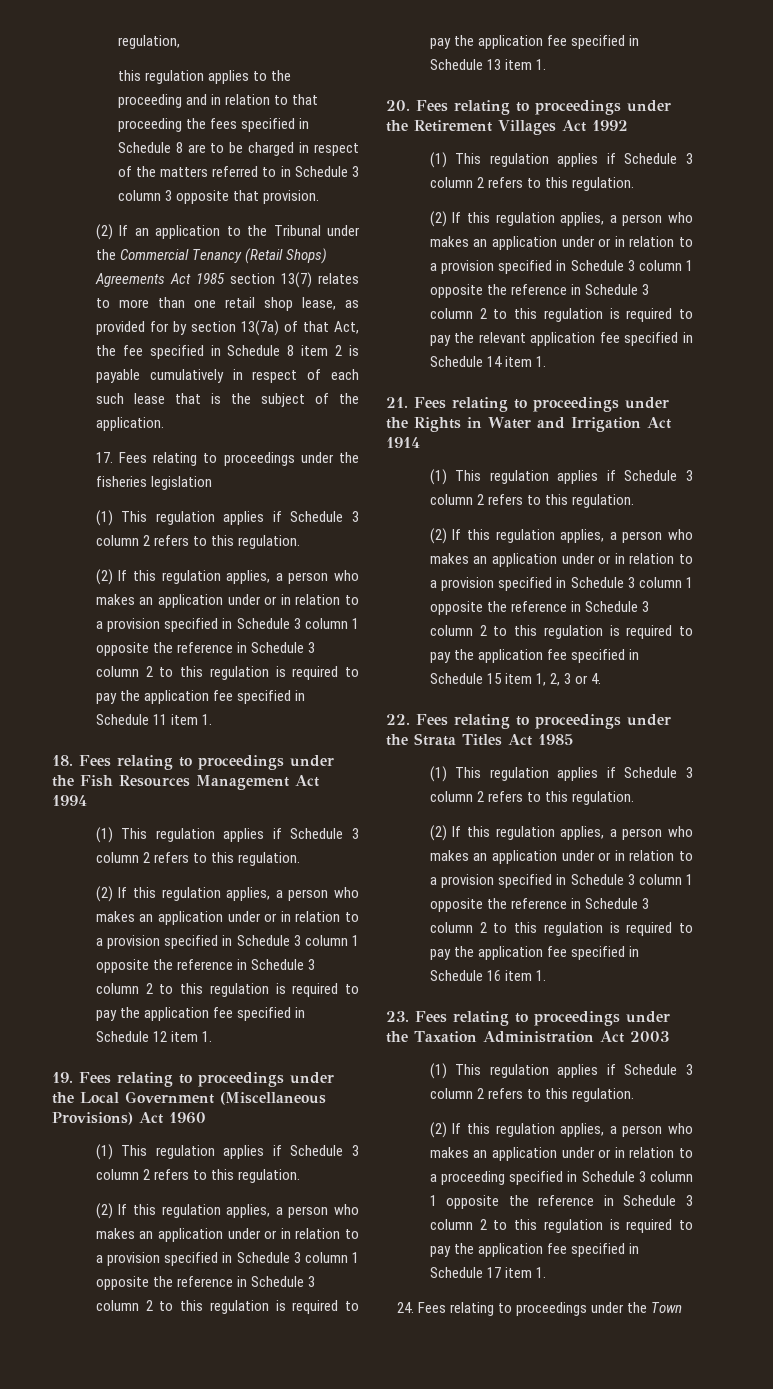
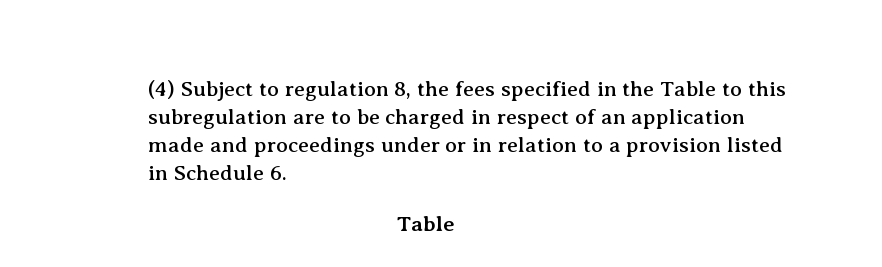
- regulation,
- this regulation applies to the proceeding and in relation to that proceeding the fees specified in Schedule 8 are to be charged in respect of the matters referred to in Schedule 3 column 3 opposite that provision.
- (2) If an application to the Tribunal under the Commercial Tenancy (Retail Shops) Agreements Act 1985 section 13(7) relates to more than one retail shop lease, as provided for by section 13(7a) of that Act, the fee specified in Schedule 8 item 2 is payable cumulatively in respect of each such lease that is the subject of the application.
- 17. Fees relating to proceedings under the fisheries legislation
- (1) This regulation applies if Schedule 3 column 2 refers to this regulation.
- (2) If this regulation applies, a person who makes an application under or in relation to a provision specified in Schedule 3 column 1 opposite the reference in Schedule 3 column 2 to this regulation is required to pay the application fee specified in Schedule 11 item 1.
- 18. Fees relating to proceedings under the Fish Resources Management Act 1994
- (1) This regulation applies if Schedule 3 column 2 refers to this regulation.
- (2) If this regulation applies, a person who makes an application under or in relation to a provision specified in Schedule 3 column 1 opposite the reference in Schedule 3 column 2 to this regulation is required to pay the application fee specified in Schedule 12 item 1.
- 19. Fees relating to proceedings under the Local Government (Miscellaneous Provisions) Act 1960
- (1) This regulation applies if Schedule 3 column 2 refers to this regulation.
- (2) If this regulation applies, a person who makes an application under or in relation to a provision specified in Schedule 3 column 1 opposite the reference in Schedule 3 column 2 to this regulation is required to pay the application fee specified in Schedule 13 item 1.
- 20. Fees relating to proceedings under the Retirement Villages Act 1992
- (1) This regulation applies if Schedule 3 column 2 refers to this regulation.
- (2) If this regulation applies, a person who makes an application under or in relation to a provision specified in Schedule 3 column 1 opposite the reference in Schedule 3 column 2 to this regulation is required to pay the relevant application fee specified in Schedule 14 item 1.
- 21. Fees relating to proceedings under the Rights in Water and Irrigation Act 1914
- (1) This regulation applies if Schedule 3 column 2 refers to this regulation.
- (2) If this regulation applies, a person who makes an application under or in relation to a provision specified in Schedule 3 column 1 opposite the reference in Schedule 3 column 2 to this regulation is required to pay the application fee specified in Schedule 15 item 1, 2, 3 or 4.
- 22. Fees relating to proceedings under the Strata Titles Act 1985
- (1) This regulation applies if Schedule 3 column 2 refers to this regulation.
- (2) If this regulation applies, a person who makes an application under or in relation to a provision specified in Schedule 3 column 1 opposite the reference in Schedule 3 column 2 to this regulation is required to pay the application fee specified in Schedule 16 item 1.
- 23. Fees relating to proceedings under the Taxation Administration Act 2003
- (1) This regulation applies if Schedule 3 column 2 refers to this regulation.
- (2) If this regulation applies, a person who makes an application under or in relation to a proceeding specified in Schedule 3 column 1 opposite the reference in Schedule 3 column 2 to this regulation is required to pay the application fee specified in Schedule 17 item 1.
- 24. Fees relating to proceedings under the Town
+ (4) Subject to regulation 8, the fees specified in the Table to this subregulation are to be charged in respect of an application made and proceedings under or in relation to a provision listed in Schedule 6.
+ Table

